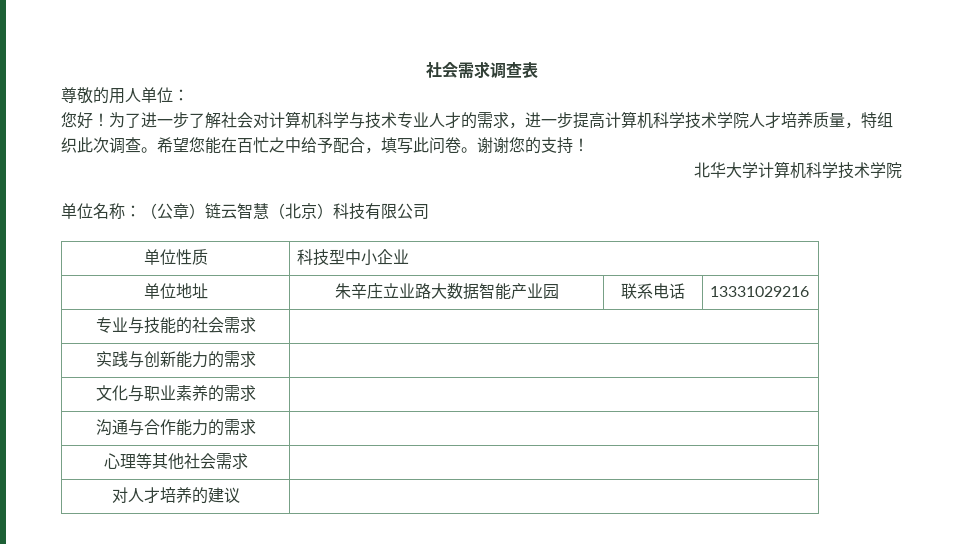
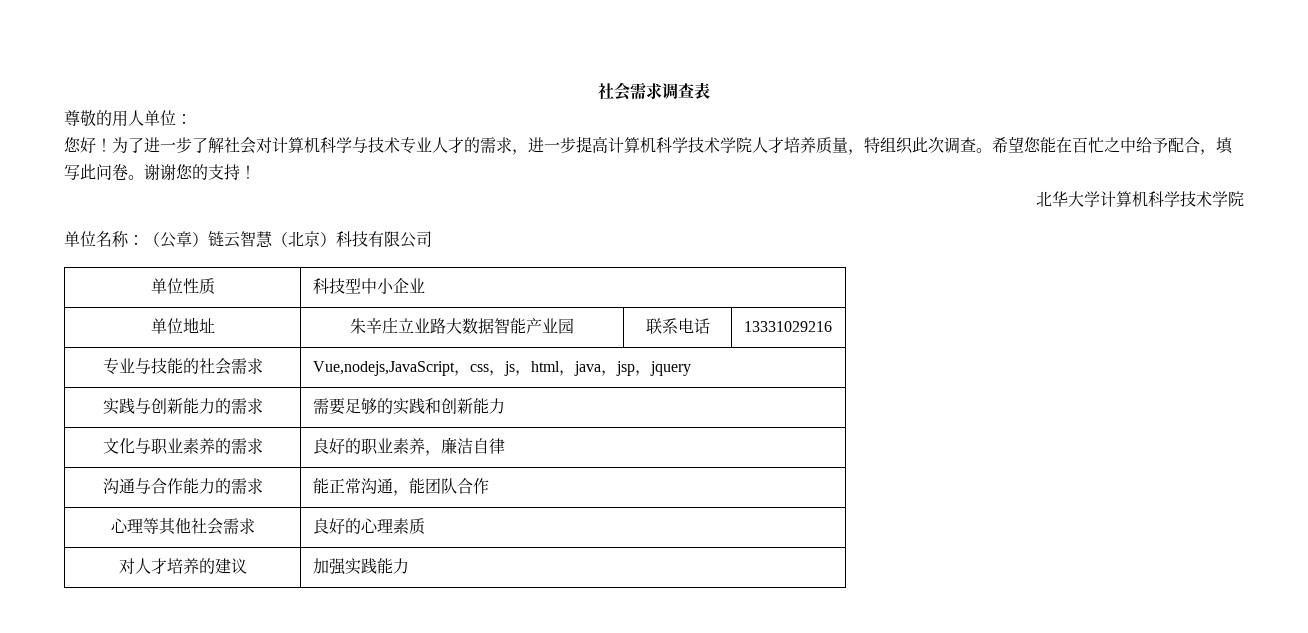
- 专业与技能的社会需求 |
+ 专业与技能的社会需求 | Vue,nodejs,JavaScript，css，js，html，java，jsp，jquery
- 实践与创新能力的需求 |
+ 实践与创新能力的需求 | 需要足够的实践和创新能力
- 文化与职业素养的需求 |
+ 文化与职业素养的需求 | 良好的职业素养，廉洁自律
- 沟通与合作能力的需求 |
+ 沟通与合作能力的需求 | 能正常沟通，能团队合作
- 心理等其他社会需求 |
+ 心理等其他社会需求 | 良好的心理素质
- 对人才培养的建议 |
+ 对人才培养的建议 | 加强实践能力

